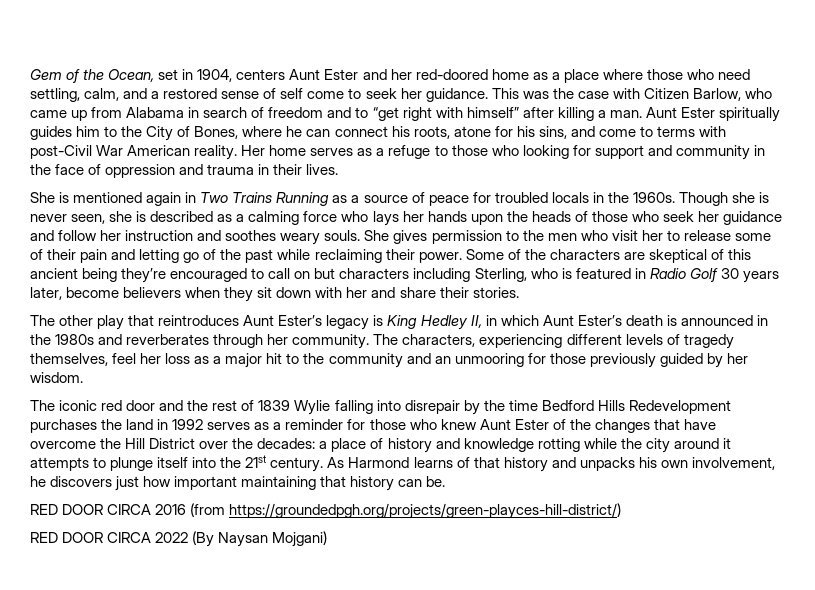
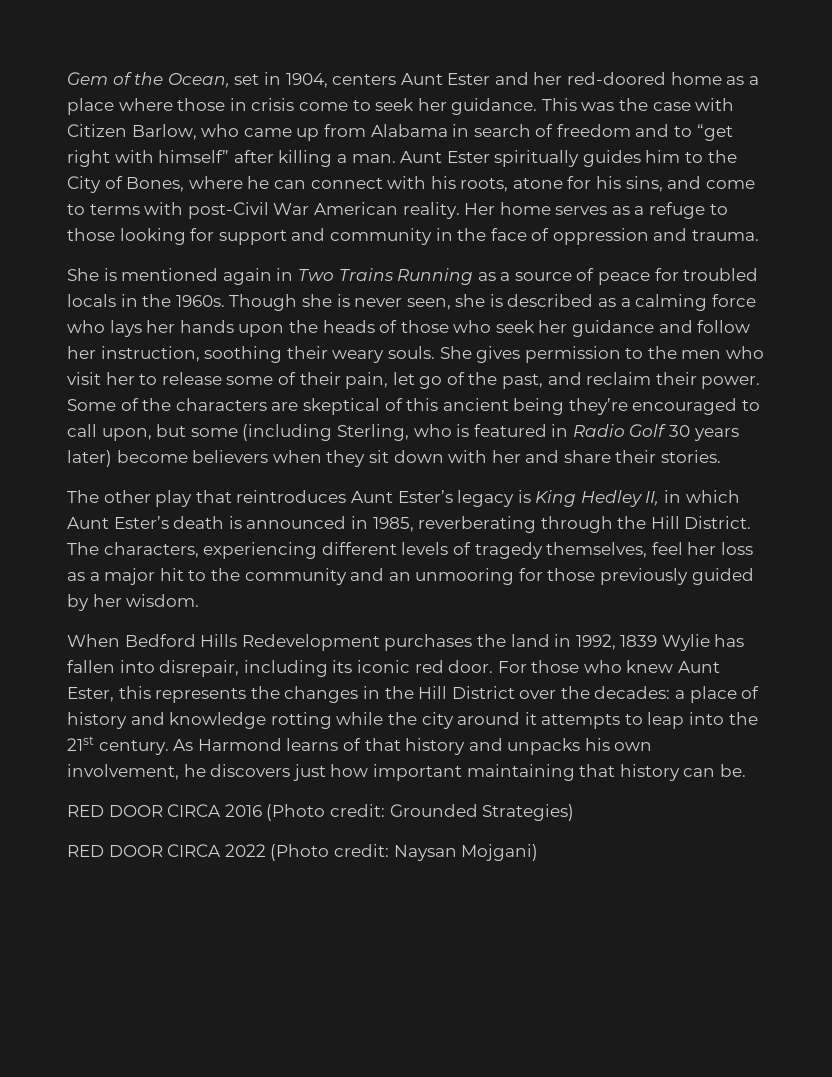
- Gem of the Ocean, set in 1904, centers Aunt Ester and her red-doored home as a place where those who need settling, calm, and a restored sense of self come to seek her guidance.
+ Gem of the Ocean, set in 1904, centers Aunt Ester and her red-doored home as a place where those in crisis come to seek her guidance.
- Aunt Ester spiritually guides him to the City of Bones, where he can connect his roots, atone for his sins, and come to terms with post-Civil War American reality.
+ Aunt Ester spiritually guides him to the City of Bones, where he can connect with his roots, atone for his sins, and come to terms with post-Civil War American reality.
- Her home serves as a refuge to those who looking for support and community in the face of oppression and trauma in their lives.
+ Her home serves as a refuge to those looking for support and community in the face of oppression and trauma.
- Though she is never seen, she is described as a calming force who lays her hands upon the heads of those who seek her guidance and follow her instruction and soothes weary souls.
+ Though she is never seen, she is described as a calming force who lays her hands upon the heads of those who seek her guidance and follow her instruction, soothing their weary souls.
- She gives permission to the men who visit her to release some of their pain and letting go of the past while reclaiming their power.
+ She gives permission to the men who visit her to release some of their pain, let go of the past, and reclaim their power.
- Some of the characters are skeptical of this ancient being they’re encouraged to call on but characters including Sterling, who is featured in Radio Golf 30 years later, become believers when they sit down with her and share their stories.
+ Some of the characters are skeptical of this ancient being they’re encouraged to call upon, but some (including Sterling, who is featured in Radio Golf 30 years later) become believers when they sit down with her and share their stories.
- The other play that reintroduces Aunt Ester’s legacy is King Hedley II, in which Aunt Ester’s death is announced in the 1980s and reverberates through her community.
+ The other play that reintroduces Aunt Ester’s legacy is King Hedley II, in which Aunt Ester’s death is announced in 1985, reverberating through the Hill District.
- The iconic red door and the rest of 1839 Wylie falling into disrepair by the time Bedford Hills Redevelopment purchases the land in 1992 serves as a reminder for those who knew Aunt Ester of the changes that have overcome the Hill District over the decades: a place of history and knowledge rotting while the city around it attempts to plunge itself into the 21st century.
+ When Bedford Hills Redevelopment purchases the land in 1992, 1839 Wylie has fallen into disrepair, including its iconic red door. For those who knew Aunt Ester, this represents the changes in the Hill District over the decades: a place of history and knowledge rotting while the city around it attempts to leap into the 21st century.
- RED DOOR CIRCA 2016 (from https://groundedpgh.org/projects/green-playces-hill-district/)
+ RED DOOR CIRCA 2016 (Photo credit: Grounded Strategies)
- RED DOOR CIRCA 2022 (By Naysan Mojgani)
+ RED DOOR CIRCA 2022 (Photo credit: Naysan Mojgani)

